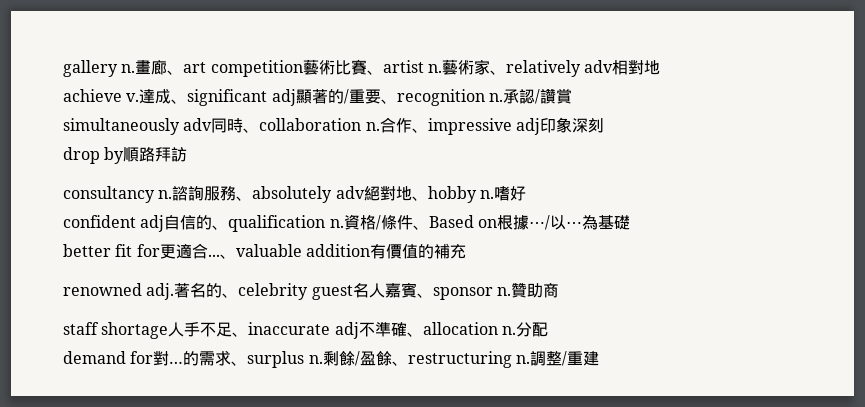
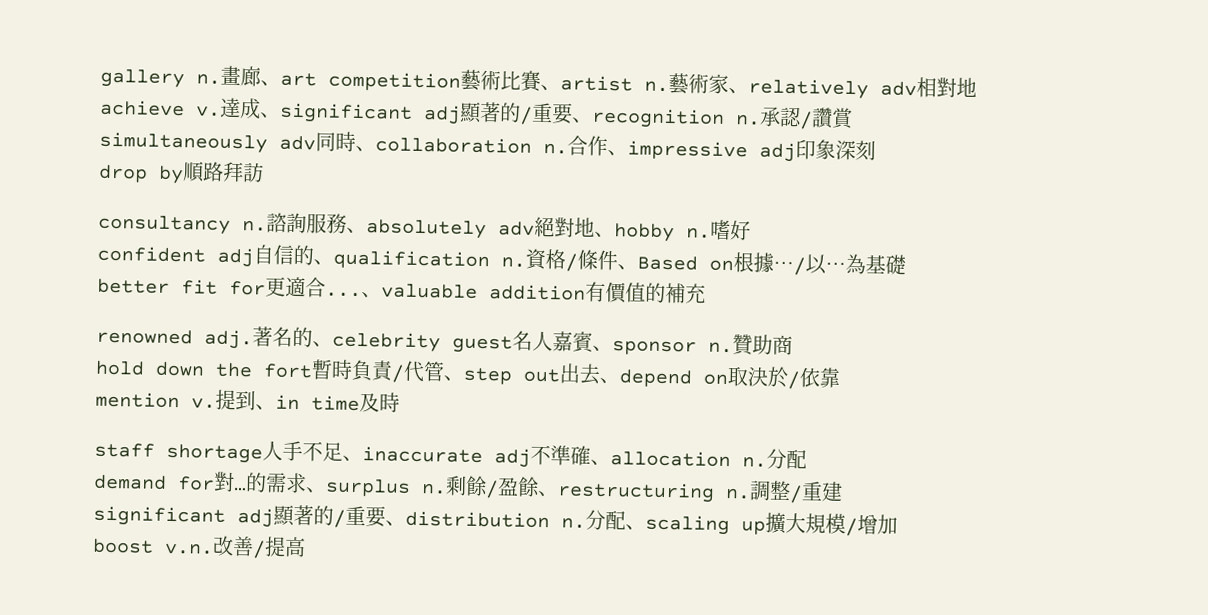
+ hold down the fort暫時負責/代管、step out出去、depend on取決於/依靠
+ mention v.提到、in time及時
+ significant adj顯著的/重要、distribution n.分配、scaling up擴大規模/增加
+ boost v.n.改善/提高

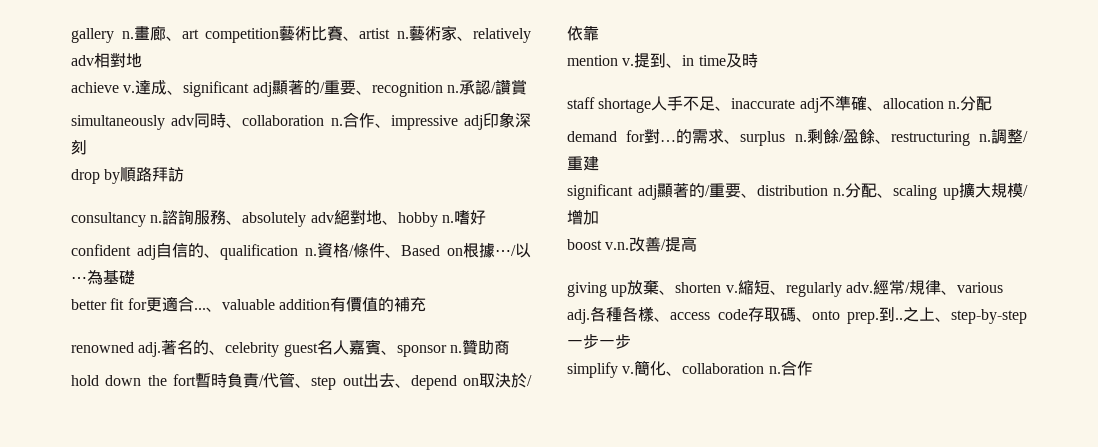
+ giving up放棄、shorten v.縮短、regularly adv.經常/規律、various adj.各種各樣、access code存取碼、onto prep.到..之上、step-by-step一步一步
+ simplify v.簡化、collaboration n.合作

